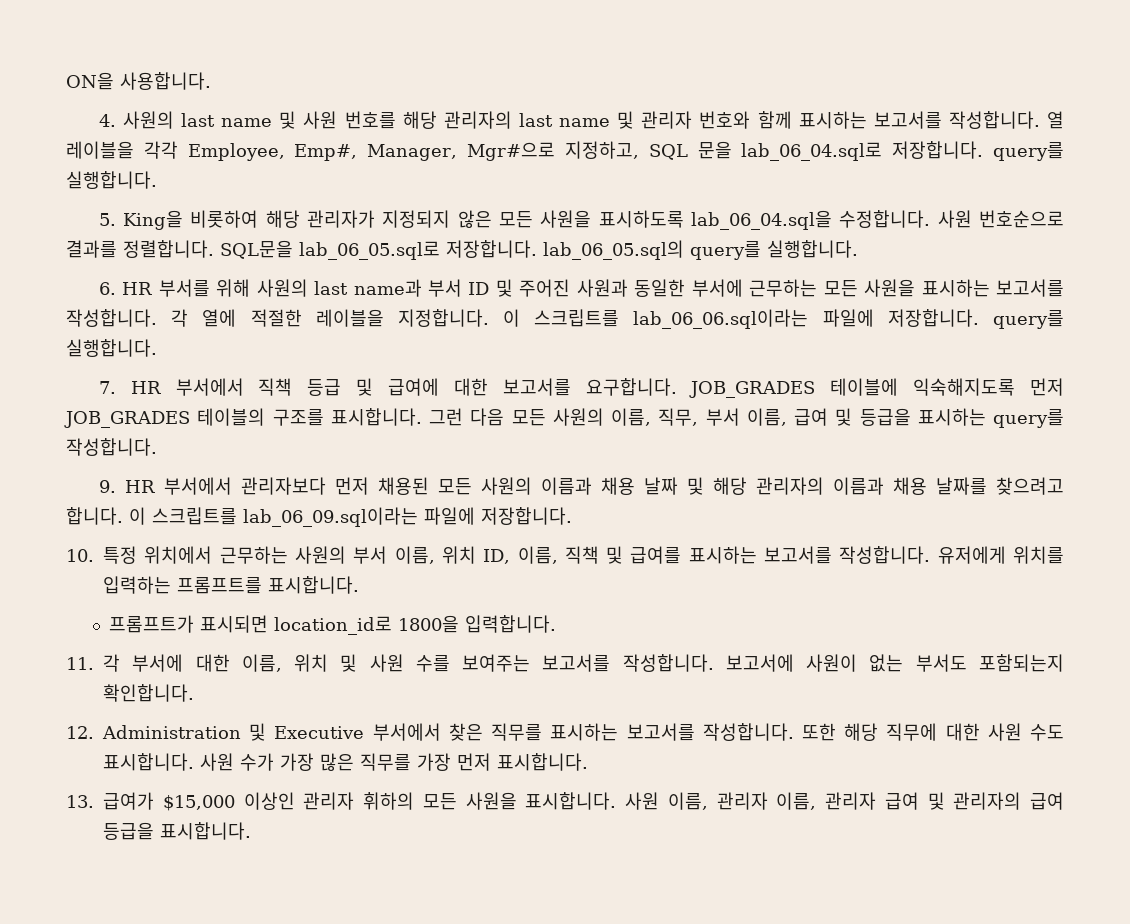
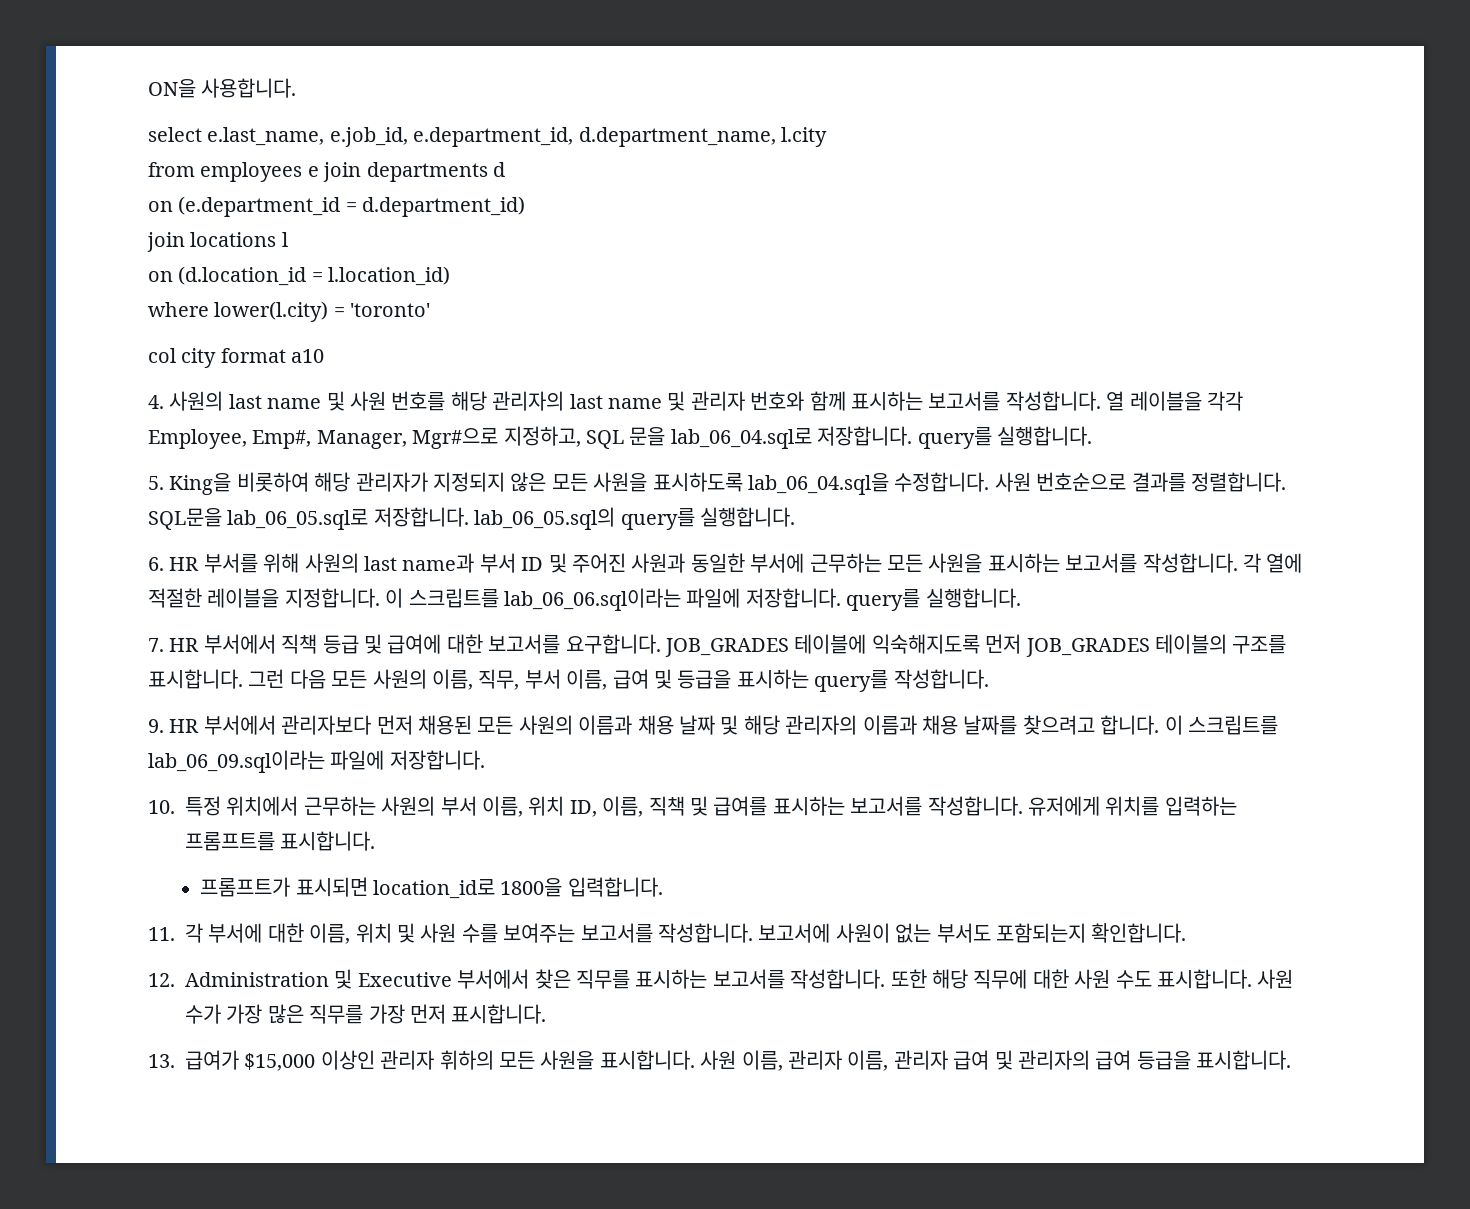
+ select e.last_name, e.job_id, e.department_id, d.department_name, l.city
+ from employees e join departments d
+ on (e.department_id = d.department_id)
+ join locations l
+ on (d.location_id = l.location_id)
+ where lower(l.city) = 'toronto'
+ col city format a10

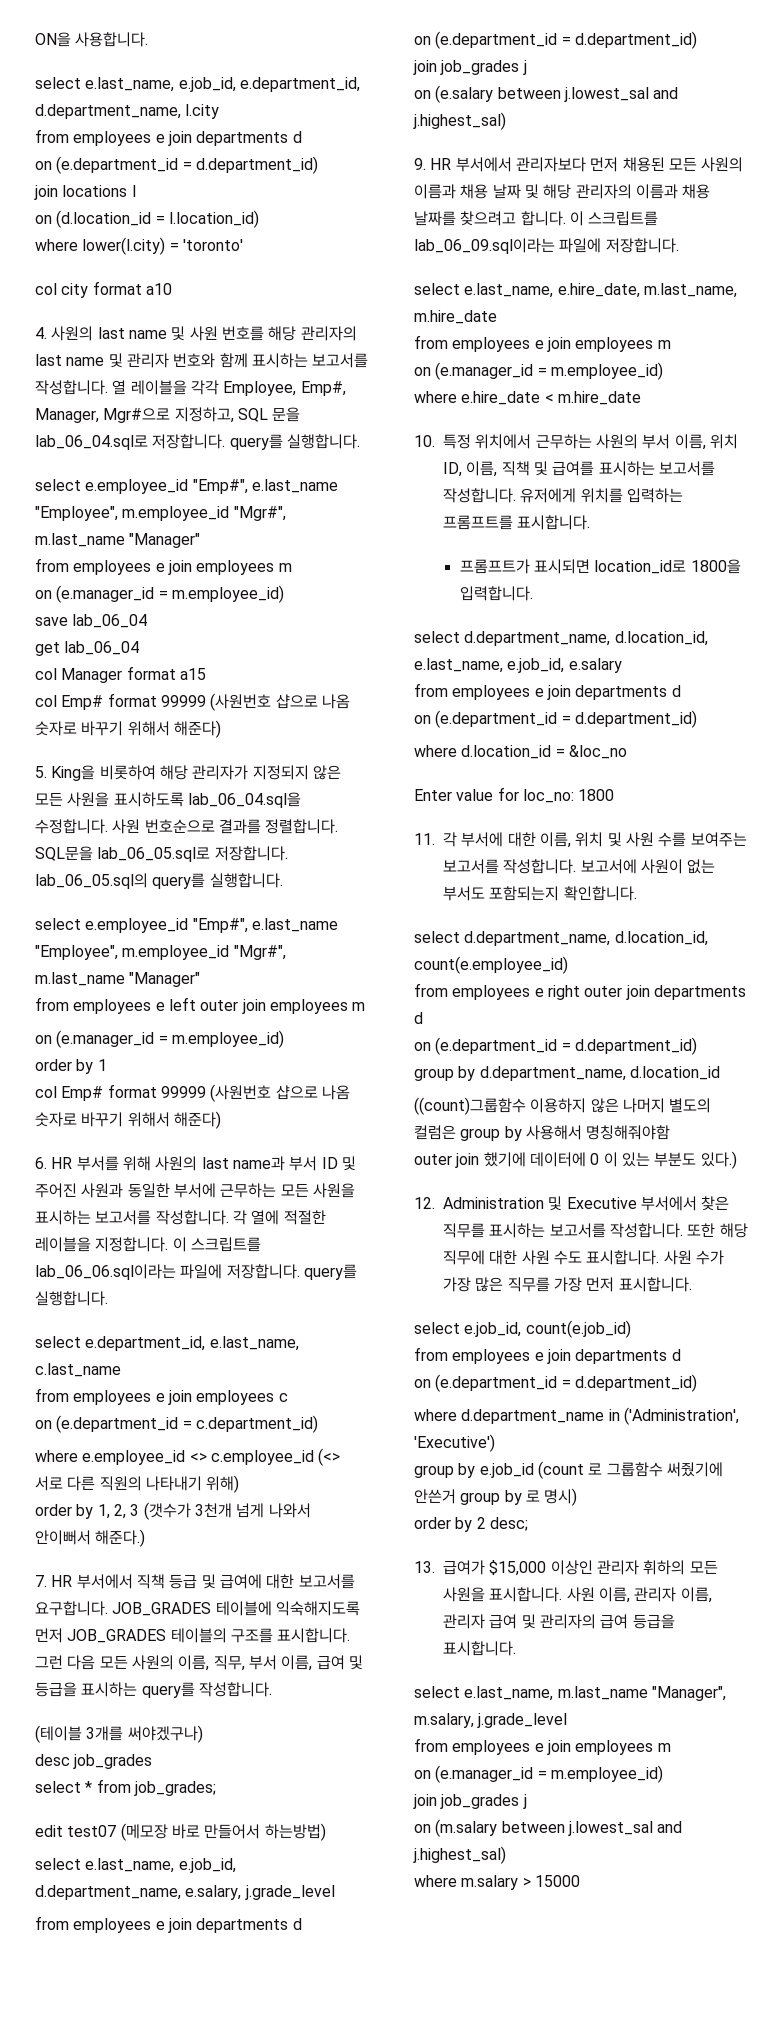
  열 레이블을 각각 Employee, Emp#, Manager, Mgr#으로 지정하고, SQL 문을 lab_06_04.sql로 저장합니다. query를 실행합니다.
+ select e.employee_id "Emp#", e.last_name "Employee", m.employee_id "Mgr#", m.last_name "Manager"
+ from employees e join employees m
+ on (e.manager_id = m.employee_id)
+ save lab_06_04
+ get lab_06_04
+ col Manager format a15
+ col Emp# format 99999 (사원번호 샵으로 나옴 숫자로 바꾸기 위해서 해준다)
  SQL문을 lab_06_05.sql로 저장합니다. lab_06_05.sql의 query를 실행합니다.
+ select e.employee_id "Emp#", e.last_name "Employee", m.employee_id "Mgr#", m.last_name "Manager"
+ from employees e left outer join employees m
+ on (e.manager_id = m.employee_id)
+ order by 1
+ col Emp# format 99999 (사원번호 샵으로 나옴 숫자로 바꾸기 위해서 해준다)
+ select e.department_id, e.last_name, c.last_name
+ from employees e join employees c
+ on (e.department_id = c.department_id)
+ where e.employee_id <> c.employee_id (<> 서로 다른 직원의 나타내기 위해)
+ order by 1, 2, 3 (갯수가 3천개 넘게 나와서 안이뻐서 해준다.)
+ (테이블 3개를 써야겠구나)
+ desc job_grades
+ select * from job_grades;
+ edit test07 (메모장 바로 만들어서 하는방법)
+ select e.last_name, e.job_id, d.department_name, e.salary, j.grade_level
+ from employees e join departments d
+ on (e.department_id = d.department_id)
+ join job_grades j
+ on (e.salary between j.lowest_sal and j.highest_sal)
+ select e.last_name, e.hire_date, m.last_name, m.hire_date
+ from employees e join employees m
+ on (e.manager_id = m.employee_id)
+ where e.hire_date < m.hire_date
+ select d.department_name, d.location_id, e.last_name, e.job_id, e.salary
+ from employees e join departments d
+ on (e.department_id = d.department_id)
+ where d.location_id = &loc_no
+ Enter value for loc_no: 1800
+ select d.department_name, d.location_id, count(e.employee_id)
+ from employees e right outer join departments d
+ on (e.department_id = d.department_id)
+ group by d.department_name, d.location_id
+ ((count)그룹함수 이용하지 않은 나머지 별도의 컬럼은 group by 사용해서 명칭해줘야함
+ outer join 했기에 데이터에 0 이 있는 부분도 있다.)
+ select e.job_id, count(e.job_id)
+ from employees e join departments d
+ on (e.department_id = d.department_id)
+ where d.department_name in ('Administration', 'Executive')
+ group by e.job_id (count 로 그룹함수 써줬기에 안쓴거 group by 로 명시)
+ order by 2 desc;
+ select e.last_name, m.last_name "Manager", m.salary, j.grade_level
+ from employees e join employees m
+ on (e.manager_id = m.employee_id)
+ join job_grades j
+ on (m.salary between j.lowest_sal and j.highest_sal)
+ where m.salary > 15000

